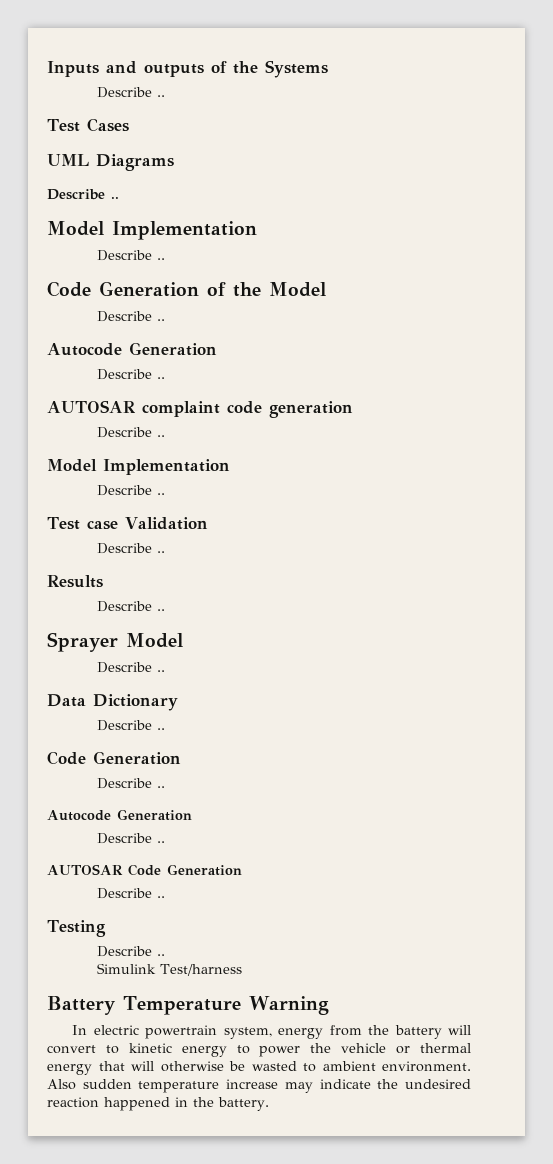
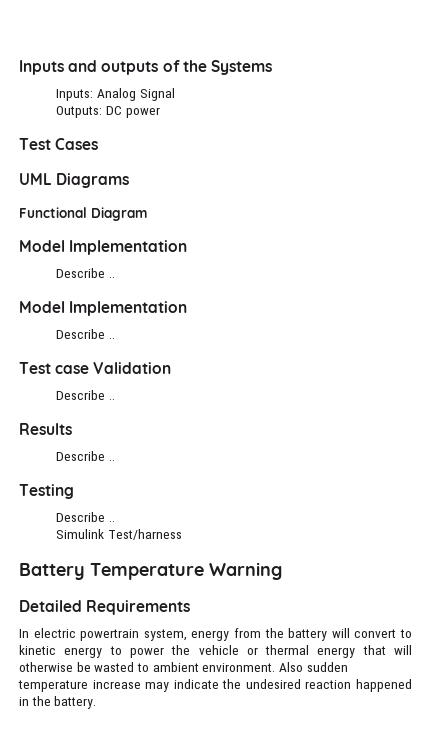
  Inputs and outputs of the Systems
- Describe ..
+ Inputs: Analog Signal
+ Outputs: DC power
  UML Diagrams
- Describe ..
+ Functional Diagram
  Model Implementation
- Describe ..
- Code Generation of the Model
- Describe ..
- Autocode Generation
- Describe ..
- AUTOSAR complaint code generation
- Sprayer Model
- Describe ..
- Data Dictionary
- Describe ..
- Code Generation
- Describe ..
- Autocode Generation
- Describe ..
- AUTOSAR Code Generation
- Describe ..
+ Detailed Requirements

